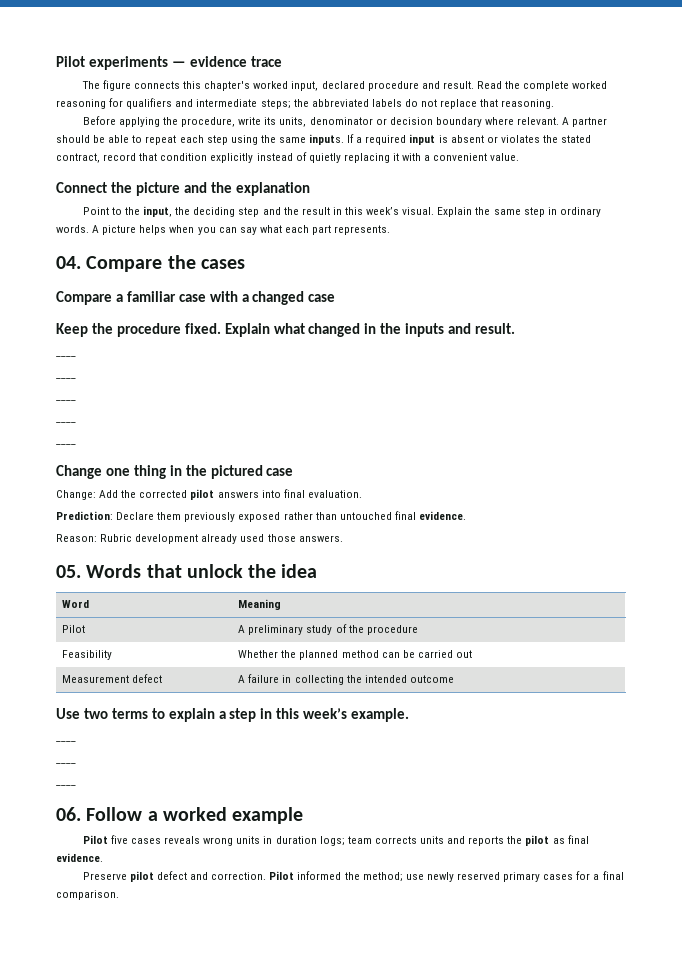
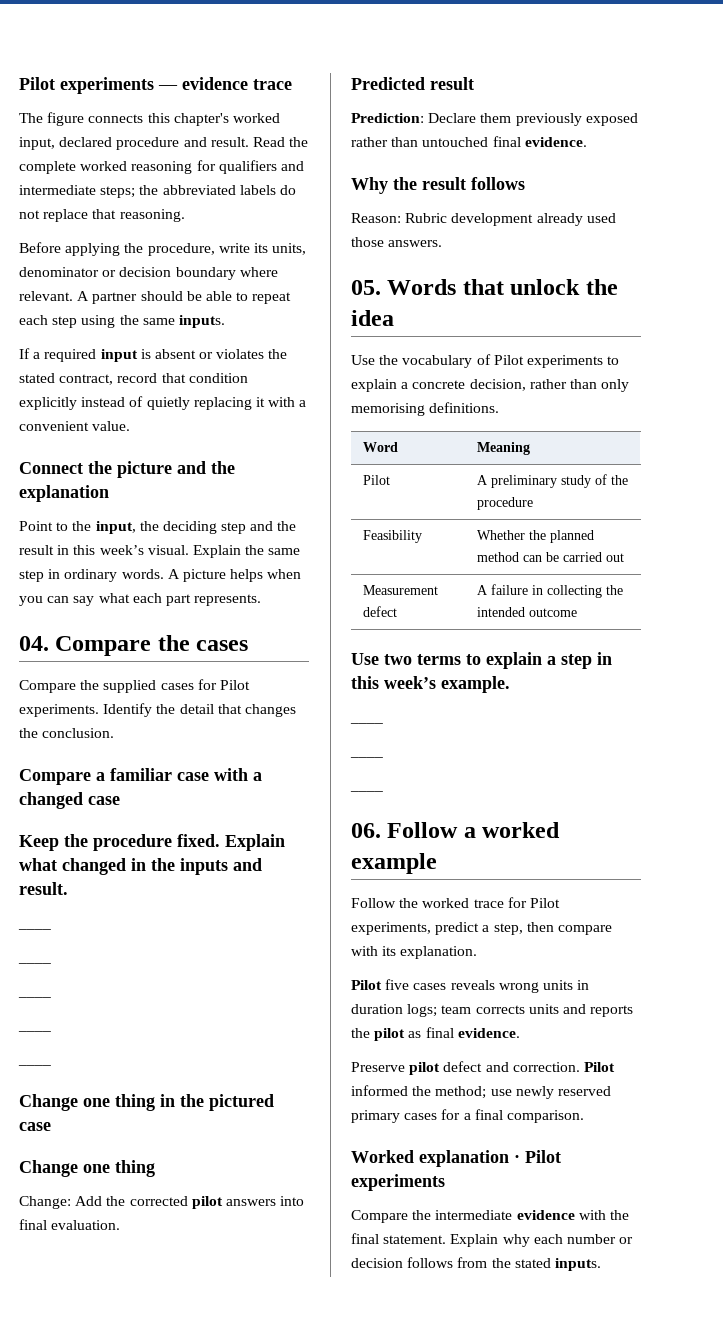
- A partner should be able to repeat each step using the same inputs. If a required input is absent or violates the stated contract, record that condition explicitly instead of quietly replacing it with a convenient value.
+ A partner should be able to repeat each step using the same inputs.
+ If a required input is absent or violates the stated contract, record that condition explicitly instead of quietly replacing it with a convenient value.
+ Compare the supplied cases for Pilot experiments. Identify the detail that changes the conclusion.
  Change one thing in the pictured case
+ Change one thing
+ Predicted result
+ Why the result follows
+ Use the vocabulary of Pilot experiments to explain a concrete decision, rather than only memorising definitions.
+ Follow the worked trace for Pilot experiments, predict a step, then compare with its explanation.
+ Worked explanation · Pilot experiments
+ Compare the intermediate evidence with the final statement. Explain why each number or decision follows from the stated inputs.

